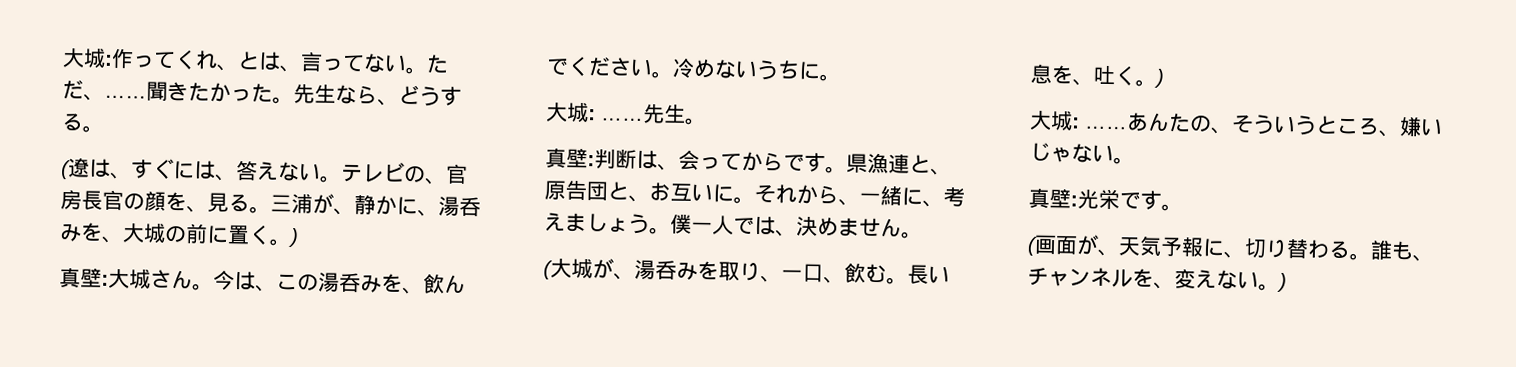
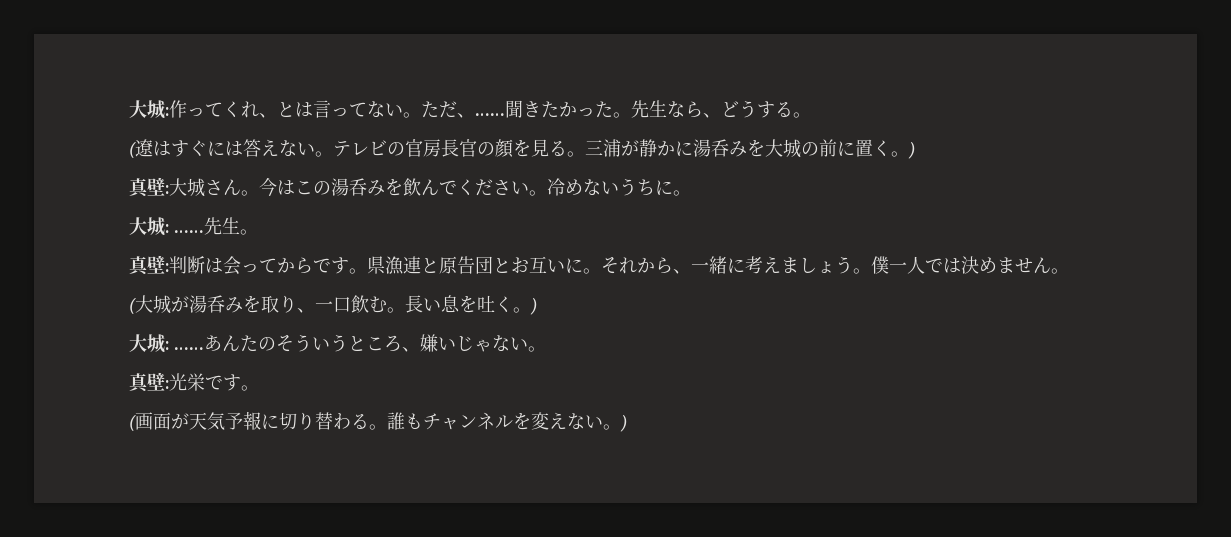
- 大城:作ってくれ、とは、言ってない。
+ 大城:作ってくれ、とは言ってない。
- (遼は、すぐには、答えない。
+ (遼はすぐには答えない。
- テレビの、官房長官の顔を、見る。
+ テレビの官房長官の顔を見る。
- 三浦が、静かに、湯呑みを、大城の前に置く。)
+ 三浦が静かに湯呑みを大城の前に置く。)
- 今は、この湯呑みを、飲んでください。
+ 今はこの湯呑みを飲んでください。
- 真壁:判断は、会ってからです。
+ 真壁:判断は会ってからです。
- 県漁連と、原告団と、お互いに。
+ 県漁連と原告団とお互いに。
- それから、一緒に、考えましょう。
+ それから、一緒に考えましょう。
- 僕一人では、決めません。
+ 僕一人では決めません。
- (大城が、湯呑みを取り、一口、飲む。
+ (大城が湯呑みを取り、一口飲む。
- 長い息を、吐く。)
+ 長い息を吐く。)
- あんたの、そういうところ、嫌いじゃない。
+ あんたのそういうところ、嫌いじゃない。
- (画面が、天気予報に、切り替わる。
+ (画面が天気予報に切り替わる。
- 誰も、チャンネルを、変えない。)
+ 誰もチャンネルを変えない。)

